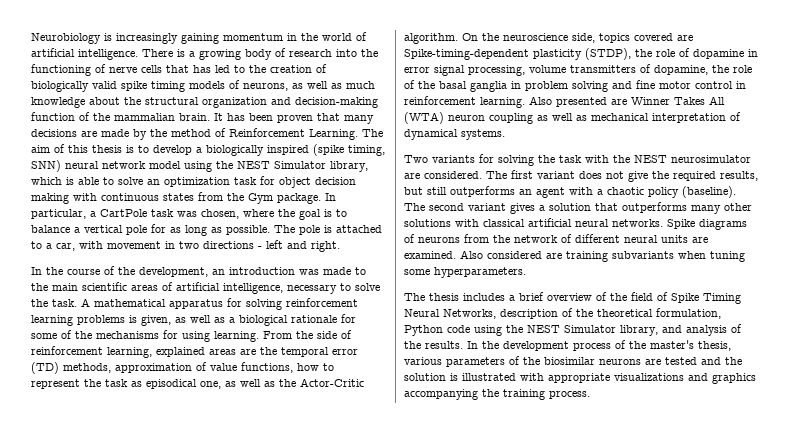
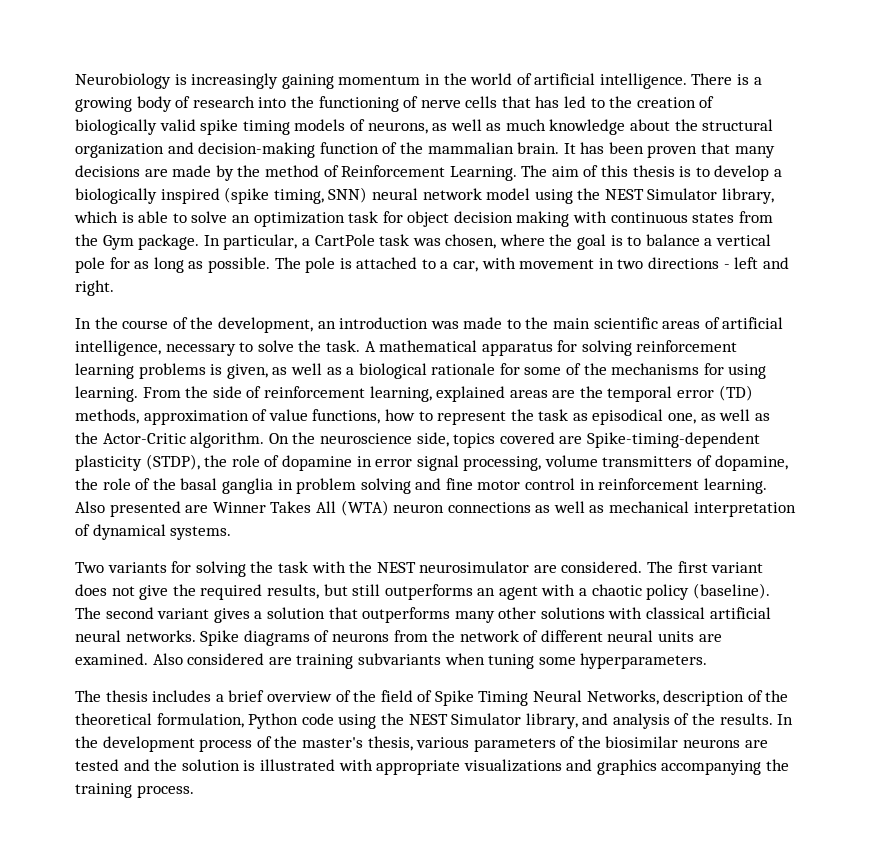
- Also presented are Winner Takes All (WTA) neuron coupling as well as mechanical interpretation of dynamical systems.
+ Also presented are Winner Takes All (WTA) neuron connections as well as mechanical interpretation of dynamical systems.

